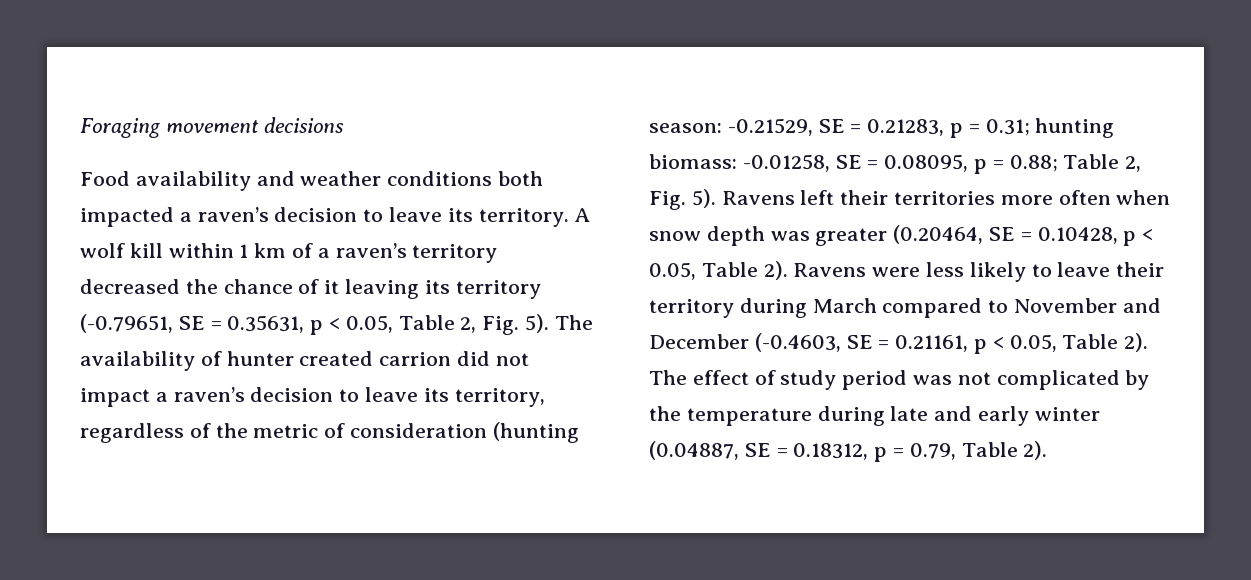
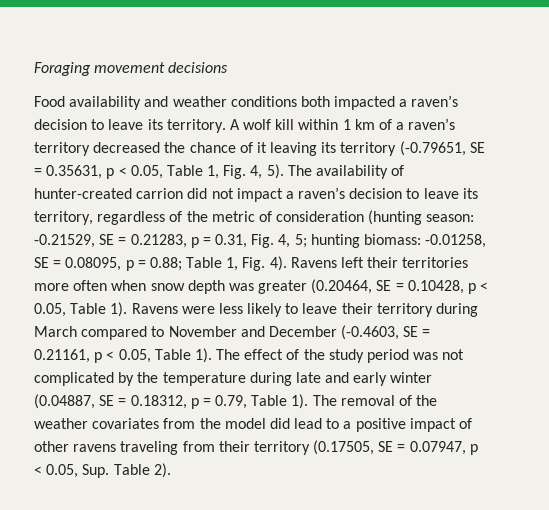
- A wolf kill within 1 km of a raven’s territory decreased the chance of it leaving its territory (-0.79651, SE = 0.35631, p < 0.05, Table 2, Fig. 5).
+ A wolf kill within 1 km of a raven’s territory decreased the chance of it leaving its territory (-0.79651, SE = 0.35631, p < 0.05, Table 1, Fig. 4, 5).
- The availability of hunter created carrion did not impact a raven’s decision to leave its territory, regardless of the metric of consideration (hunting season: -0.21529, SE = 0.21283, p = 0.31; hunting biomass: -0.01258, SE = 0.08095, p = 0.88; Table 2, Fig. 5).
+ The availability of hunter-created carrion did not impact a raven’s decision to leave its territory, regardless of the metric of consideration (hunting season: -0.21529, SE = 0.21283, p = 0.31, Fig. 4, 5; hunting biomass: -0.01258, SE = 0.08095, p = 0.88; Table 1, Fig. 4).
- Ravens left their territories more often when snow depth was greater (0.20464, SE = 0.10428, p < 0.05, Table 2).
+ Ravens left their territories more often when snow depth was greater (0.20464, SE = 0.10428, p < 0.05, Table 1).
- Ravens were less likely to leave their territory during March compared to November and December (-0.4603, SE = 0.21161, p < 0.05, Table 2).
+ Ravens were less likely to leave their territory during March compared to November and December (-0.4603, SE = 0.21161, p < 0.05, Table 1).
- The effect of study period was not complicated by the temperature during late and early winter (0.04887, SE = 0.18312, p = 0.79, Table 2).
+ The effect of the study period was not complicated by the temperature during late and early winter (0.04887, SE = 0.18312, p = 0.79, Table 1). The removal of the weather covariates from the model did lead to a positive impact of other ravens traveling from their territory (0.17505, SE = 0.07947, p < 0.05, Sup. Table 2).

